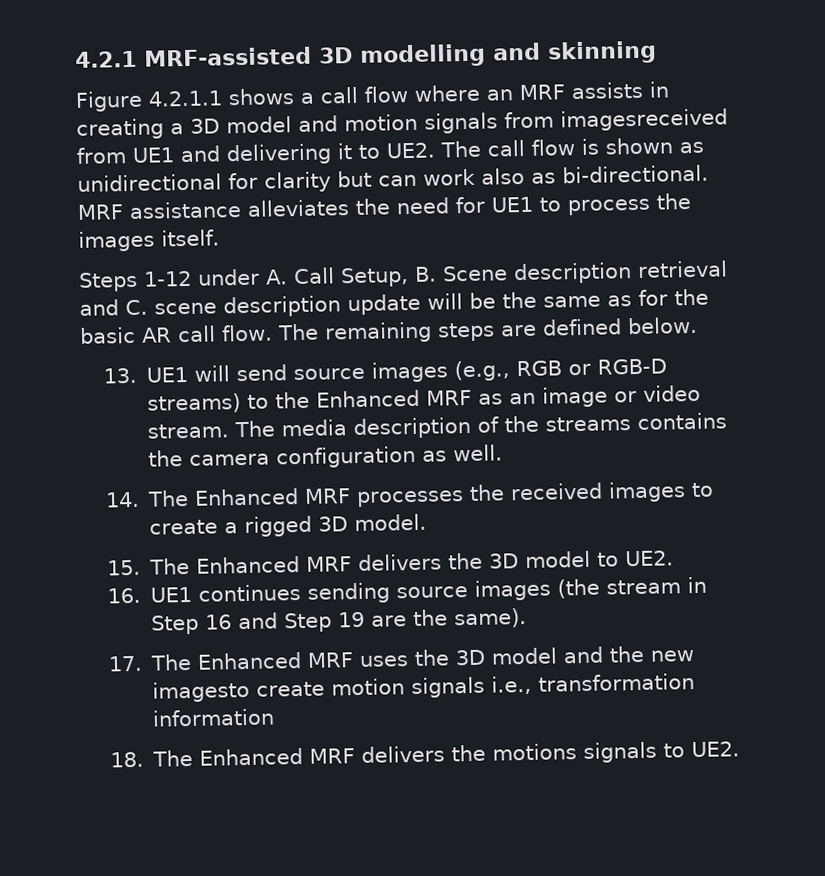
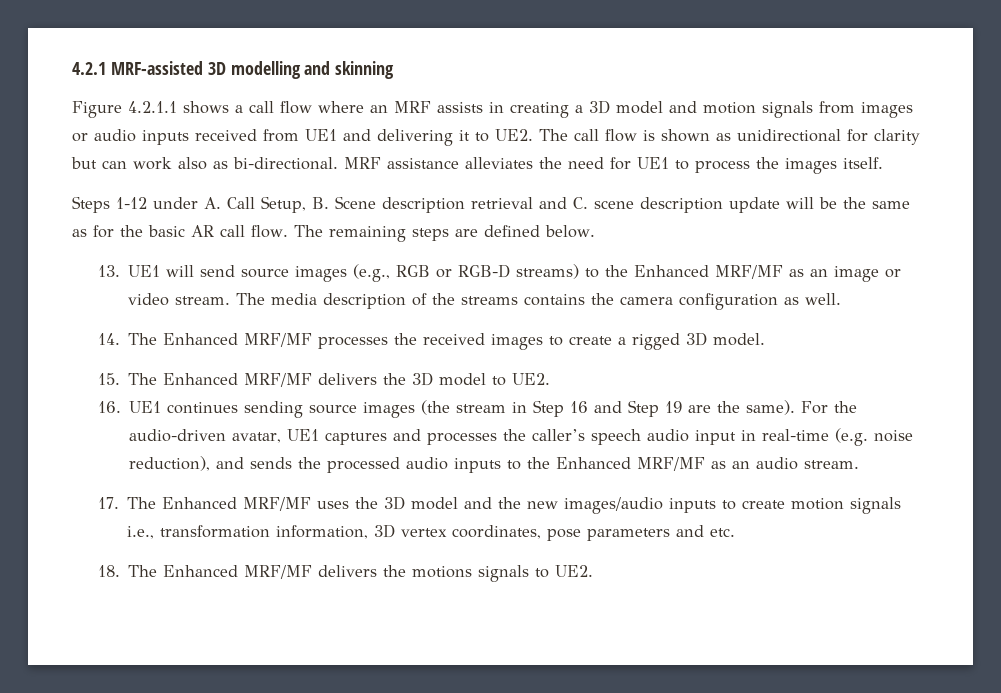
- Figure 4.2.1.1 shows a call flow where an MRF assists in creating a 3D model and motion signals from imagesreceived from UE1 and delivering it to UE2. The call flow is shown as unidirectional for clarity but can work also as bi-directional.
+ Figure 4.2.1.1 shows a call flow where an MRF assists in creating a 3D model and motion signals from images or audio inputs received from UE1 and delivering it to UE2. The call flow is shown as unidirectional for clarity but can work also as bi-directional.
- 13. UE1 will send source images (e.g., RGB or RGB-D streams) to the Enhanced MRF as an image or video stream.
+ 13. UE1 will send source images (e.g., RGB or RGB-D streams) to the Enhanced MRF/MF as an image or video stream.
- 14. The Enhanced MRF processes the received images to create a rigged 3D model.
+ 14. The Enhanced MRF/MF processes the received images to create a rigged 3D model.
- 15. The Enhanced MRF delivers the 3D model to UE2.
+ 15. The Enhanced MRF/MF delivers the 3D model to UE2.
+ For the audio-driven avatar, UE1 captures and processes the caller’s speech audio input in real-time (e.g. noise reduction), and sends the processed audio inputs to the Enhanced MRF/MF as an audio stream.
- 17. The Enhanced MRF uses the 3D model and the new imagesto create motion signals i.e., transformation information
+ 17. The Enhanced MRF/MF uses the 3D model and the new images/audio inputs to create motion signals i.e., transformation information, 3D vertex coordinates, pose parameters and etc.
- 18. The Enhanced MRF delivers the motions signals to UE2.
+ 18. The Enhanced MRF/MF delivers the motions signals to UE2.

